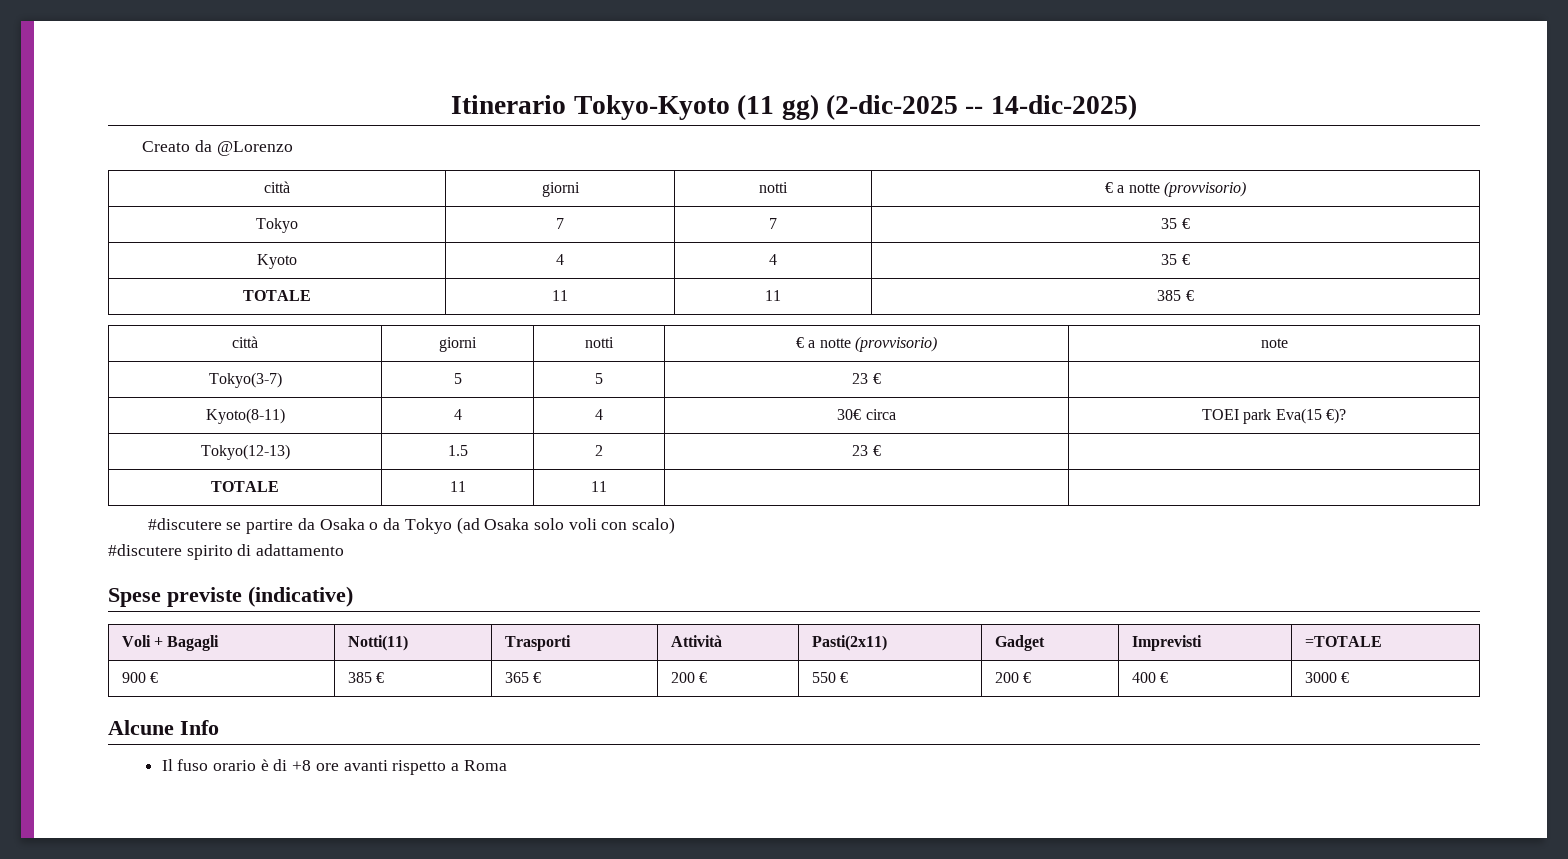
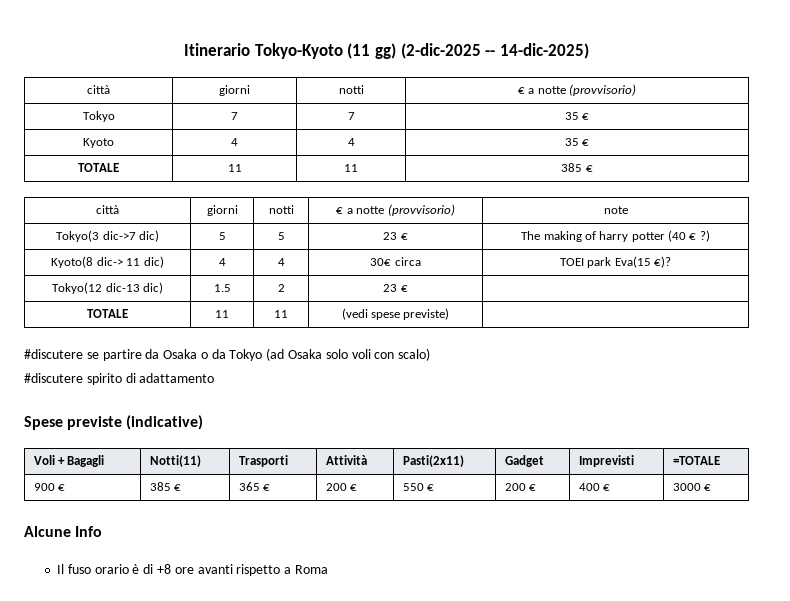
- Creato da @Lorenzo
- Tokyo(3-7) | 5 | 5 | 23 € |
- Kyoto(8-11) | 4 | 4 | 30€ circa | TOEI park Eva(15 €)?
+ Tokyo(3 dic->7 dic) | 5 | 5 | 23 € | The making of harry potter (40 € ?)
+ Kyoto(8 dic-> 11 dic) | 4 | 4 | 30€ circa | TOEI park Eva(15 €)?
- Tokyo(12-13) | 1.5 | 2 | 23 € |
+ Tokyo(12 dic-13 dic) | 1.5 | 2 | 23 € |
- TOTALE | 11 | 11 | |
+ TOTALE | 11 | 11 | (vedi spese previste) |

